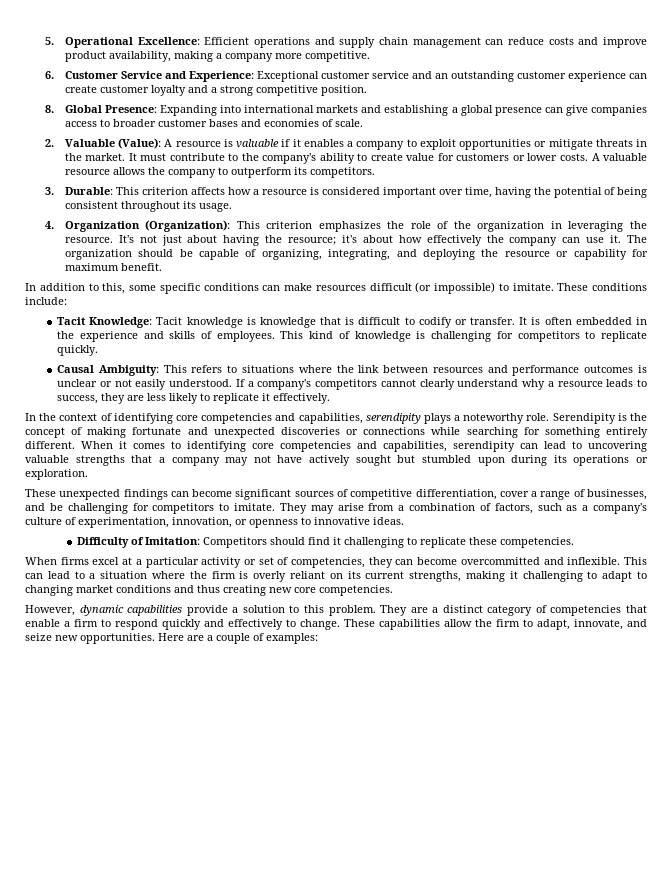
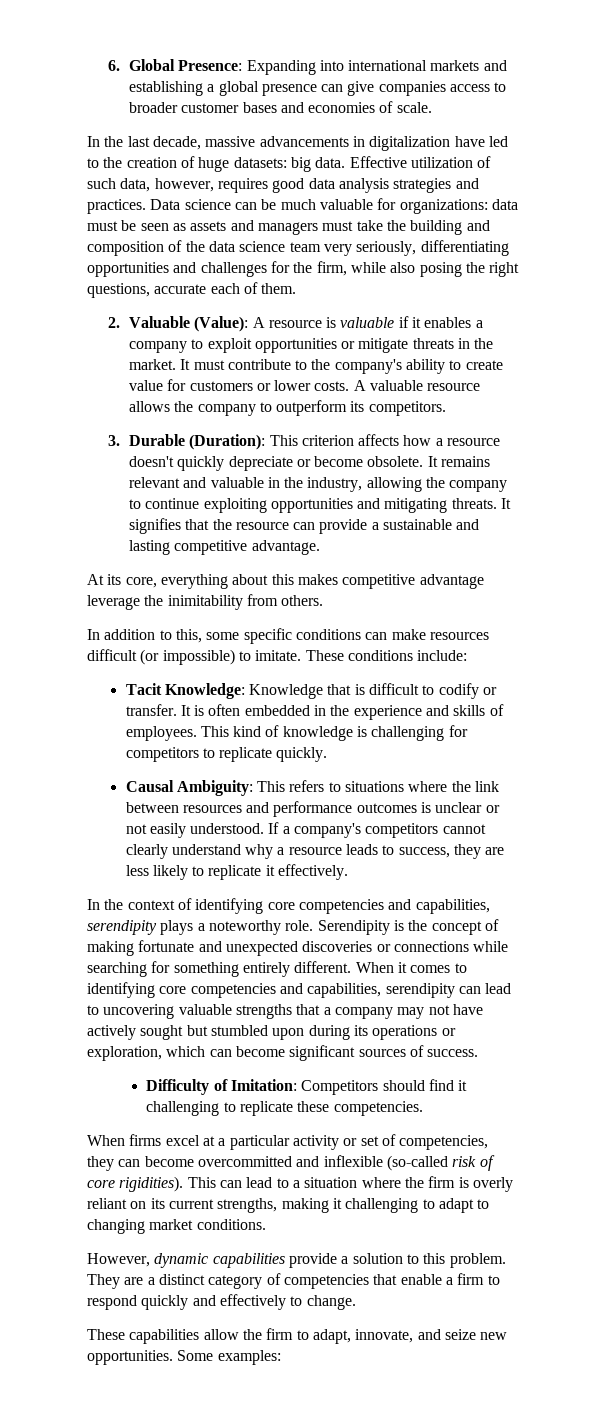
- 5. Operational Excellence: Efficient operations and supply chain management can reduce costs and improve product availability, making a company more competitive.
- 6. Customer Service and Experience: Exceptional customer service and an outstanding customer experience can create customer loyalty and a strong competitive position.
- 8. Global Presence: Expanding into international markets and establishing a global presence can give companies access to broader customer bases and economies of scale.
+ 6. Global Presence: Expanding into international markets and establishing a global presence can give companies access to broader customer bases and economies of scale.
+ In the last decade, massive advancements in digitalization have led to the creation of huge datasets: big data. Effective utilization of such data, however, requires good data analysis strategies and practices. Data science can be much valuable for organizations: data must be seen as assets and managers must take the building and composition of the data science team very seriously, differentiating opportunities and challenges for the firm, while also posing the right questions, accurate each of them.
- 3. Durable: This criterion affects how a resource is considered important over time, having the potential of being consistent throughout its usage.
- 4. Organization (Organization): This criterion emphasizes the role of the organization in leveraging the resource. It's not just about having the resource; it's about how effectively the company can use it. The organization should be capable of organizing, integrating, and deploying the resource or capability for maximum benefit.
+ 3. Durable (Duration): This criterion affects how a resource doesn't quickly depreciate or become obsolete. It remains relevant and valuable in the industry, allowing the company to continue exploiting opportunities and mitigating threats. It signifies that the resource can provide a sustainable and lasting competitive advantage.
+ At its core, everything about this makes competitive advantage leverage the inimitability from others.
- Tacit Knowledge: Tacit knowledge is knowledge that is difficult to codify or transfer.
+ Tacit Knowledge: Knowledge that is difficult to codify or transfer.
- When it comes to identifying core competencies and capabilities, serendipity can lead to uncovering valuable strengths that a company may not have actively sought but stumbled upon during its operations or exploration.
- These unexpected findings can become significant sources of competitive differentiation, cover a range of businesses, and be challenging for competitors to imitate. They may arise from a combination of factors, such as a company's culture of experimentation, innovation, or openness to innovative ideas.
+ When it comes to identifying core competencies and capabilities, serendipity can lead to uncovering valuable strengths that a company may not have actively sought but stumbled upon during its operations or exploration, which can become significant sources of success.
- When firms excel at a particular activity or set of competencies, they can become overcommitted and inflexible.
+ When firms excel at a particular activity or set of competencies, they can become overcommitted and inflexible (so-called risk of core rigidities).
- This can lead to a situation where the firm is overly reliant on its current strengths, making it challenging to adapt to changing market conditions and thus creating new core competencies.
+ This can lead to a situation where the firm is overly reliant on its current strengths, making it challenging to adapt to changing market conditions.
- They are a distinct category of competencies that enable a firm to respond quickly and effectively to change. These capabilities allow the firm to adapt, innovate, and seize new opportunities.
+ They are a distinct category of competencies that enable a firm to respond quickly and effectively to change.
+ These capabilities allow the firm to adapt, innovate, and seize new opportunities.
- Here are a couple of examples:
+ Some examples:

